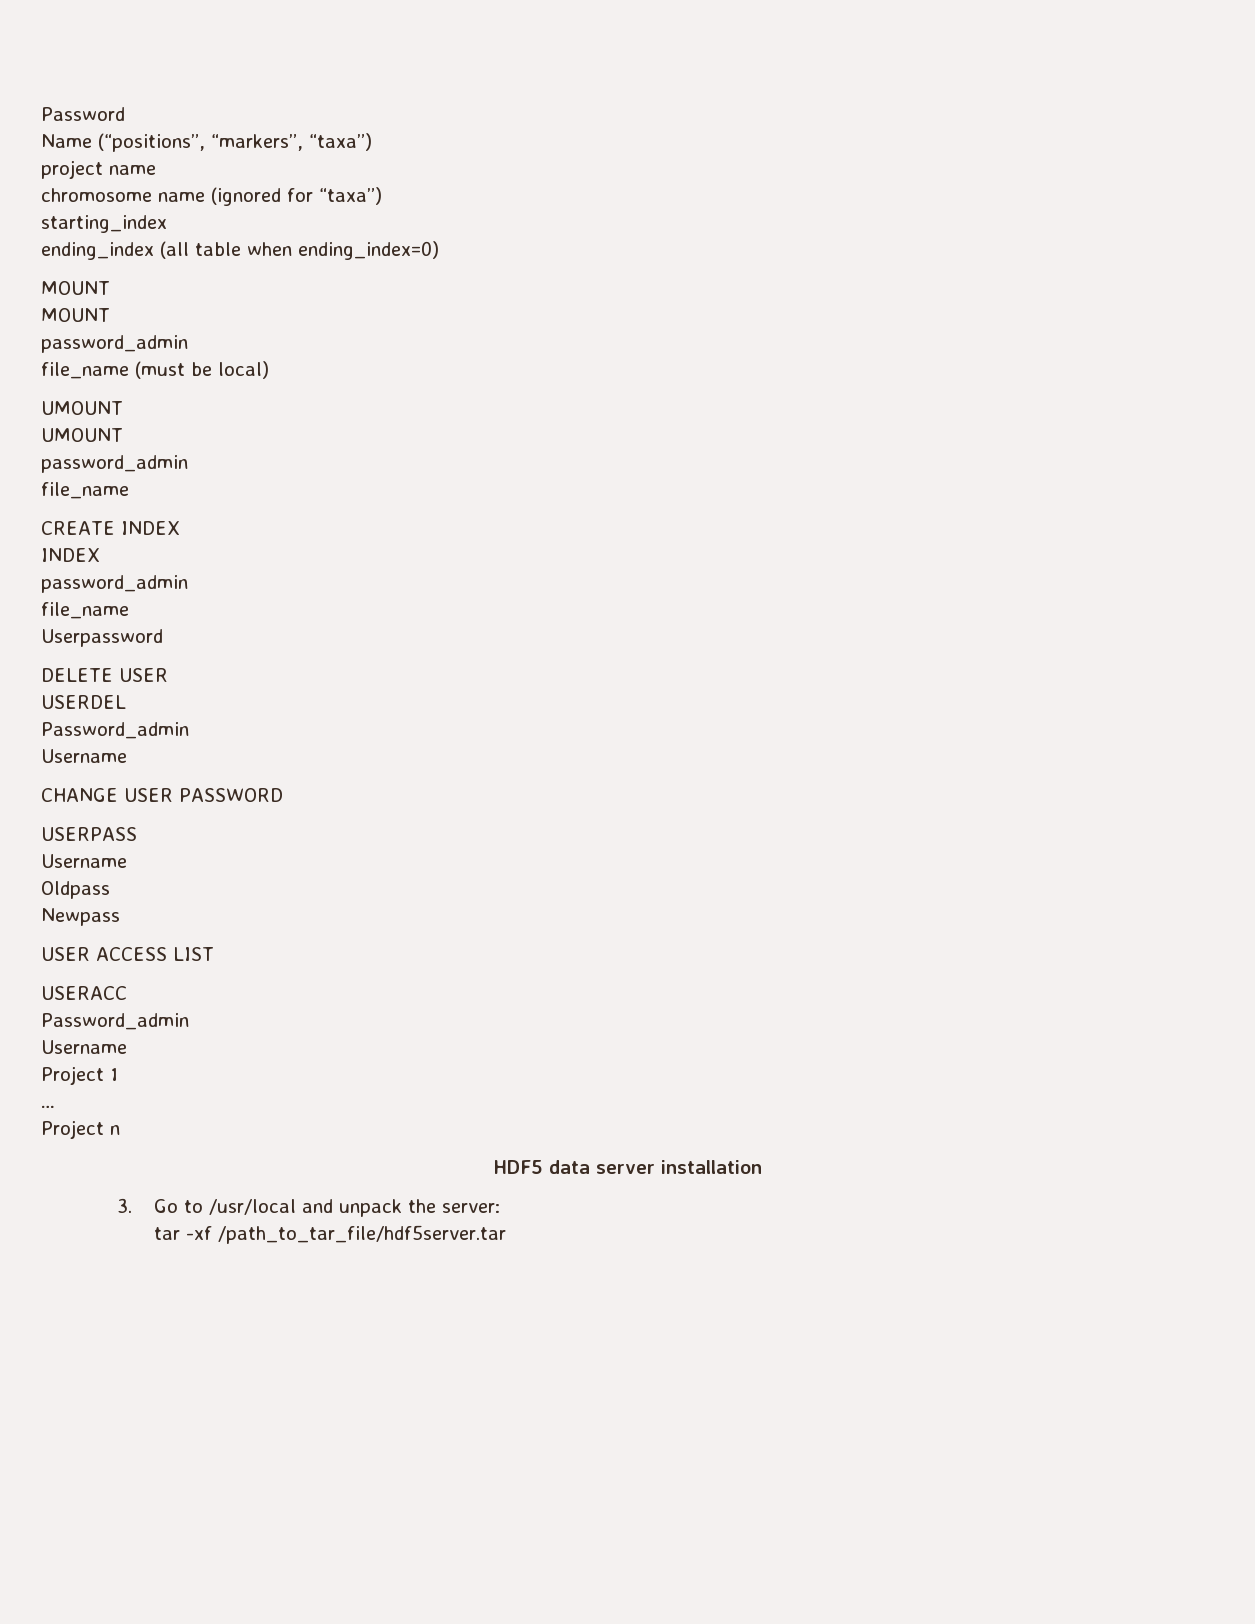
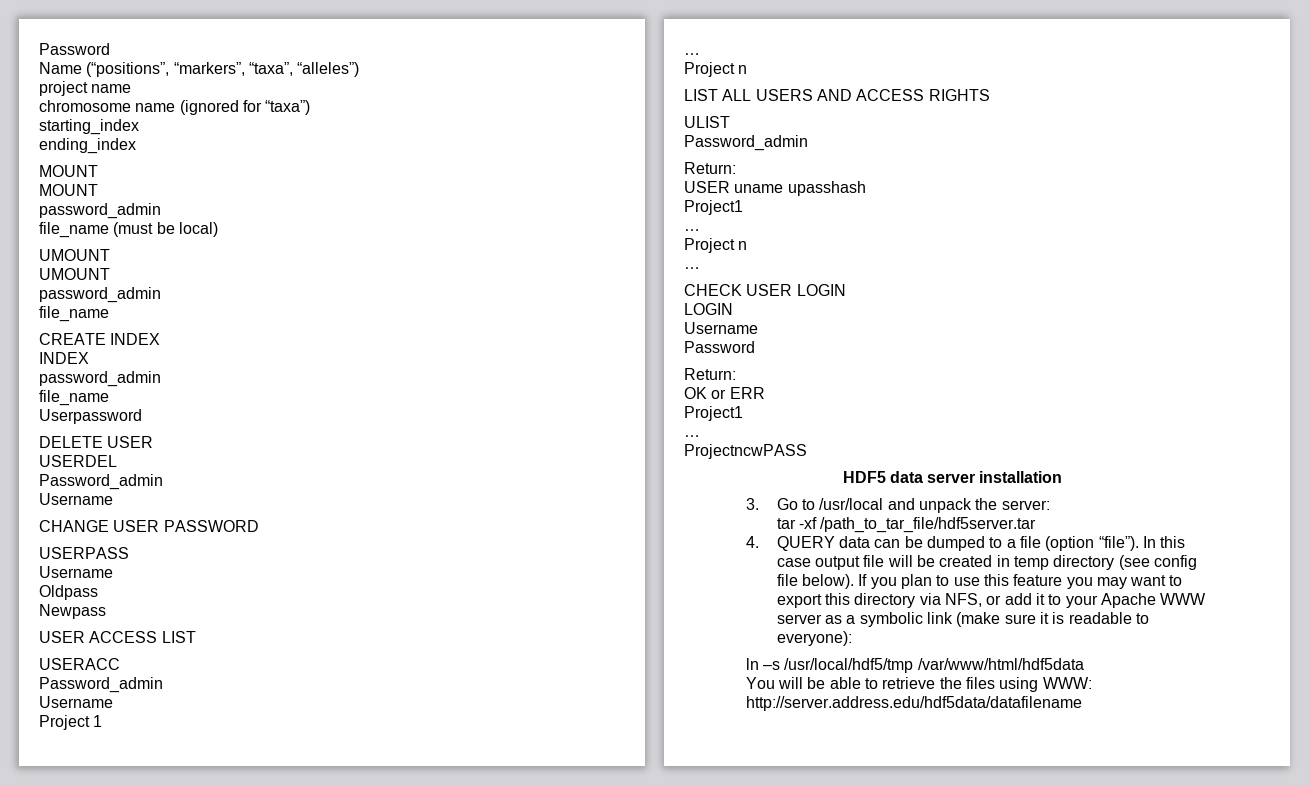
- Name (“positions”, “markers”, “taxa”)
+ Name (“positions”, “markers”, “taxa”, “alleles”)
- ending_index (all table when ending_index=0)
+ ending_index
+ LIST ALL USERS AND ACCESS RIGHTS
+ ULIST
+ Password_admin
+ Return:
+ USER uname upasshash
+ Project1
+ …
+ Project n
+ …
+ CHECK USER LOGIN
+ LOGIN
+ Username
+ Password
+ Return:
+ OK or ERR
+ Project1
+ …
+ ProjectncwPASS
+ 4. QUERY data can be dumped to a file (option “file”). In this case output file will be created in temp directory (see config file below). If you plan to use this feature you may want to export this directory via NFS, or add it to your Apache WWW server as a symbolic link (make sure it is readable to everyone):
+ ln –s /usr/local/hdf5/tmp /var/www/html/hdf5data
+ You will be able to retrieve the files using WWW: http://server.address.edu/hdf5data/datafilename

